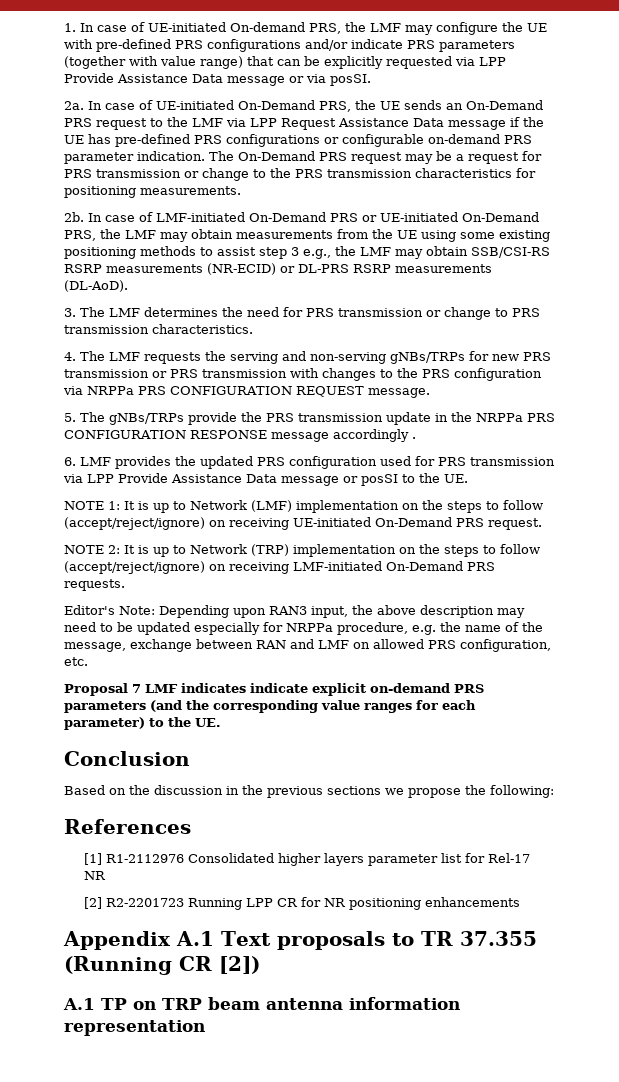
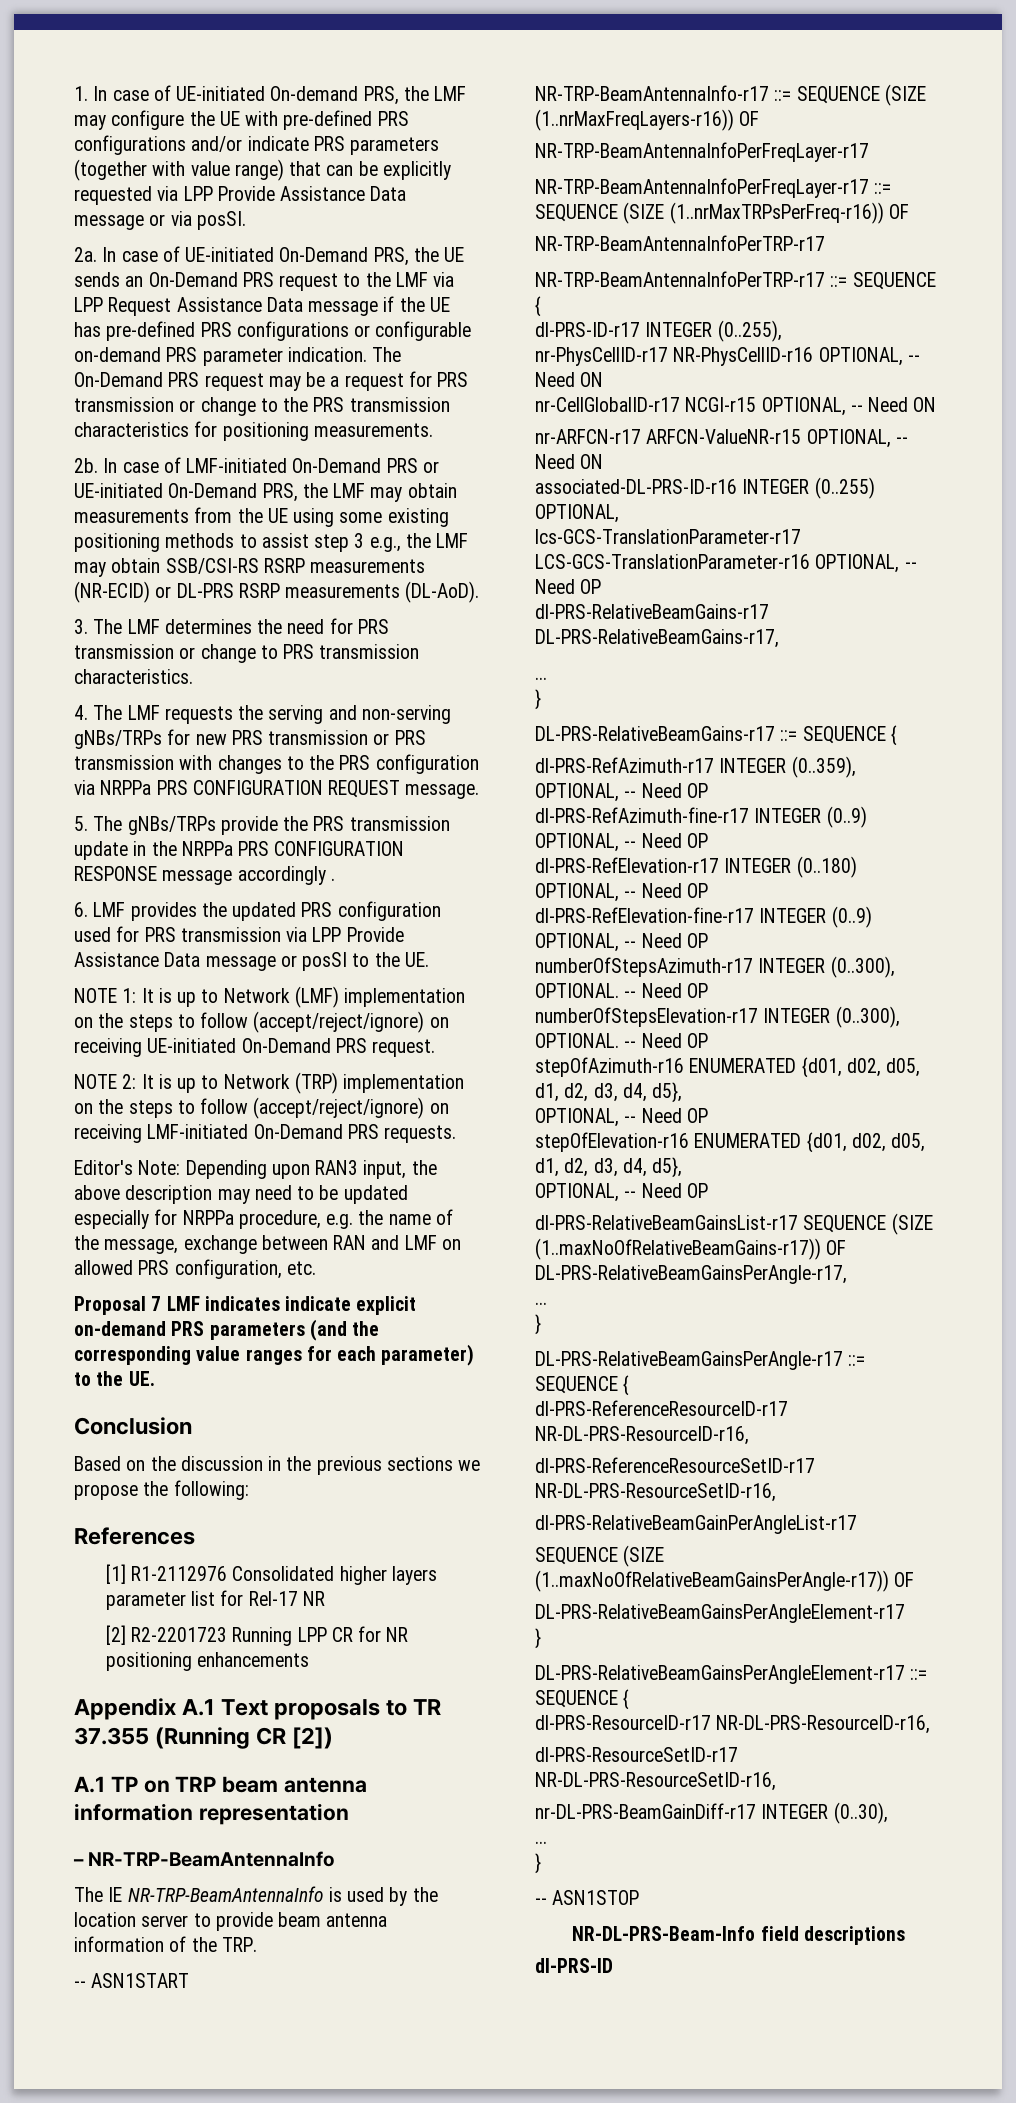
+ – NR-TRP-BeamAntennaInfo
+ The IE NR-TRP-BeamAntennaInfo is used by the location server to provide beam antenna information of the TRP.
+ -- ASN1START
+ NR-TRP-BeamAntennaInfo-r17 ::= SEQUENCE (SIZE (1..nrMaxFreqLayers-r16)) OF
+ NR-TRP-BeamAntennaInfoPerFreqLayer-r17
+ NR-TRP-BeamAntennaInfoPerFreqLayer-r17 ::= SEQUENCE (SIZE (1..nrMaxTRPsPerFreq-r16)) OF
+ NR-TRP-BeamAntennaInfoPerTRP-r17
+ NR-TRP-BeamAntennaInfoPerTRP-r17 ::= SEQUENCE {
+ dl-PRS-ID-r17 INTEGER (0..255),
+ nr-PhysCellID-r17 NR-PhysCellID-r16 OPTIONAL, -- Need ON
+ nr-CellGlobalID-r17 NCGI-r15 OPTIONAL, -- Need ON
+ nr-ARFCN-r17 ARFCN-ValueNR-r15 OPTIONAL, -- Need ON
+ associated-DL-PRS-ID-r16 INTEGER (0..255) OPTIONAL,
+ lcs-GCS-TranslationParameter-r17 LCS-GCS-TranslationParameter-r16 OPTIONAL, -- Need OP
+ dl-PRS-RelativeBeamGains-r17 DL-PRS-RelativeBeamGains-r17,
+ ...
+ }
+ DL-PRS-RelativeBeamGains-r17 ::= SEQUENCE {
+ dl-PRS-RefAzimuth-r17 INTEGER (0..359), OPTIONAL, -- Need OP
+ dl-PRS-RefAzimuth-fine-r17 INTEGER (0..9) OPTIONAL, -- Need OP
+ dl-PRS-RefElevation-r17 INTEGER (0..180) OPTIONAL, -- Need OP
+ dl-PRS-RefElevation-fine-r17 INTEGER (0..9) OPTIONAL, -- Need OP
+ numberOfStepsAzimuth-r17 INTEGER (0..300), OPTIONAL. -- Need OP
+ numberOfStepsElevation-r17 INTEGER (0..300), OPTIONAL. -- Need OP
+ stepOfAzimuth-r16 ENUMERATED {d01, d02, d05, d1, d2, d3, d4, d5},
+ OPTIONAL, -- Need OP
+ stepOfElevation-r16 ENUMERATED {d01, d02, d05, d1, d2, d3, d4, d5},
+ OPTIONAL, -- Need OP
+ dl-PRS-RelativeBeamGainsList-r17 SEQUENCE (SIZE (1..maxNoOfRelativeBeamGains-r17)) OF DL-PRS-RelativeBeamGainsPerAngle-r17,
+ ...
+ }
+ DL-PRS-RelativeBeamGainsPerAngle-r17 ::= SEQUENCE {
+ dl-PRS-ReferenceResourceID-r17 NR-DL-PRS-ResourceID-r16,
+ dl-PRS-ReferenceResourceSetID-r17 NR-DL-PRS-ResourceSetID-r16,
+ dl-PRS-RelativeBeamGainPerAngleList-r17
+ SEQUENCE (SIZE (1..maxNoOfRelativeBeamGainsPerAngle-r17)) OF
+ DL-PRS-RelativeBeamGainsPerAngleElement-r17
+ }
+ DL-PRS-RelativeBeamGainsPerAngleElement-r17 ::= SEQUENCE {
+ dl-PRS-ResourceID-r17 NR-DL-PRS-ResourceID-r16,
+ dl-PRS-ResourceSetID-r17 NR-DL-PRS-ResourceSetID-r16,
+ nr-DL-PRS-BeamGainDiff-r17 INTEGER (0..30),
+ ...
+ }
+ -- ASN1STOP
+ NR-DL-PRS-Beam-Info field descriptions
+ dl-PRS-ID

